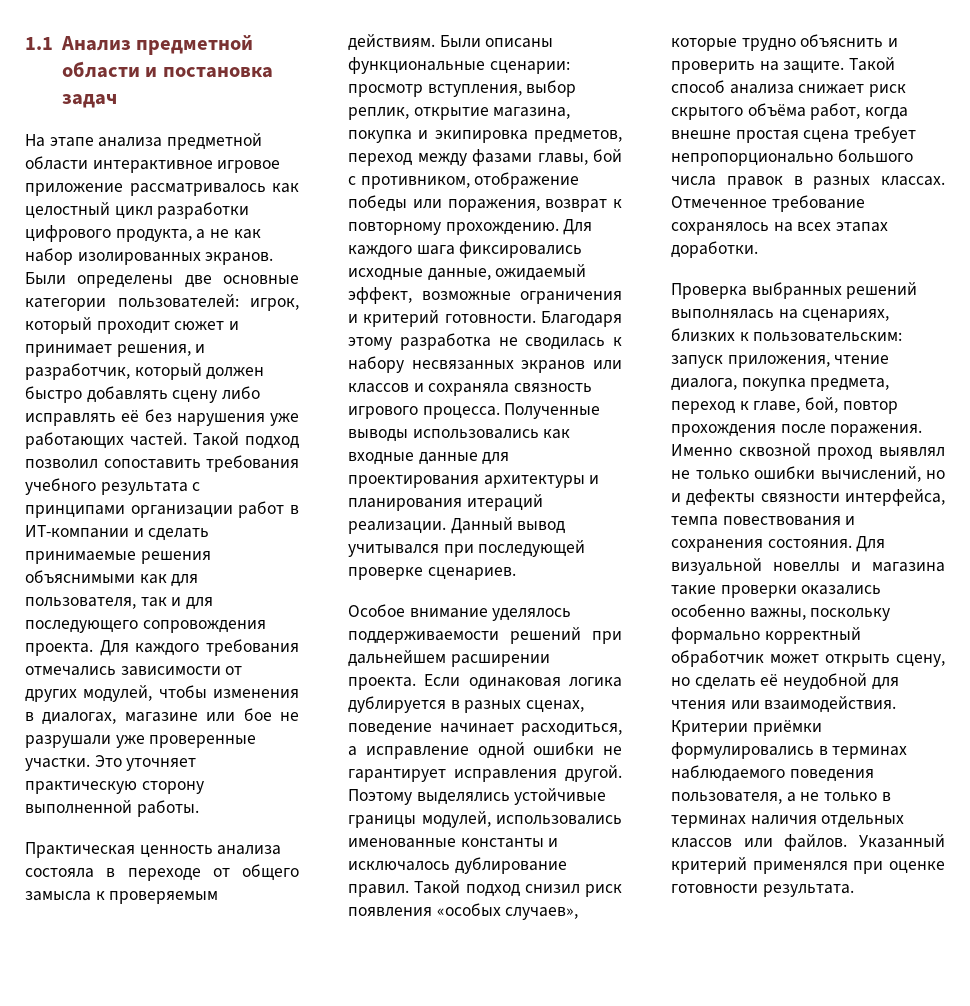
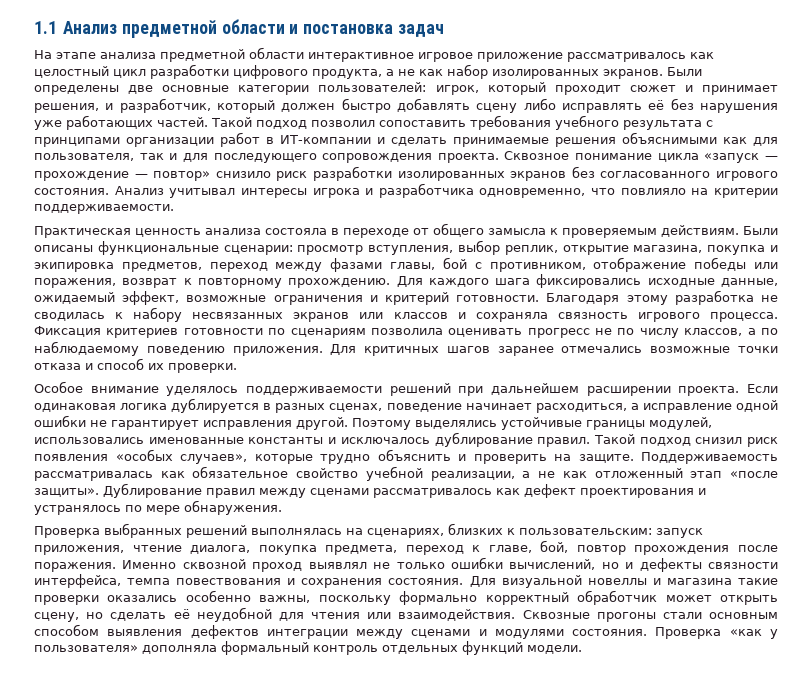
- Для каждого требования отмечались зависимости от других модулей, чтобы изменения в диалогах, магазине или бое не разрушали уже проверенные участки. Это уточняет практическую сторону выполненной работы.
+ Сквозное понимание цикла «запуск — прохождение — повтор» снизило риск разработки изолированных экранов без согласованного игрового состояния. Анализ учитывал интересы игрока и разработчика одновременно, что повлияло на критерии поддерживаемости.
- Полученные выводы использовались как входные данные для проектирования архитектуры и планирования итераций реализации. Данный вывод учитывался при последующей проверке сценариев.
+ Фиксация критериев готовности по сценариям позволила оценивать прогресс не по числу классов, а по наблюдаемому поведению приложения. Для критичных шагов заранее отмечались возможные точки отказа и способ их проверки.
- Такой способ анализа снижает риск скрытого объёма работ, когда внешне простая сцена требует непропорционально большого числа правок в разных классах. Отмеченное требование сохранялось на всех этапах доработки.
+ Поддерживаемость рассматривалась как обязательное свойство учебной реализации, а не как отложенный этап «после защиты». Дублирование правил между сценами рассматривалось как дефект проектирования и устранялось по мере обнаружения.
- Критерии приёмки формулировались в терминах наблюдаемого поведения пользователя, а не только в терминах наличия отдельных классов или файлов. Указанный критерий применялся при оценке готовности результата.
+ Сквозные прогоны стали основным способом выявления дефектов интеграции между сценами и модулями состояния. Проверка «как у пользователя» дополняла формальный контроль отдельных функций модели.

